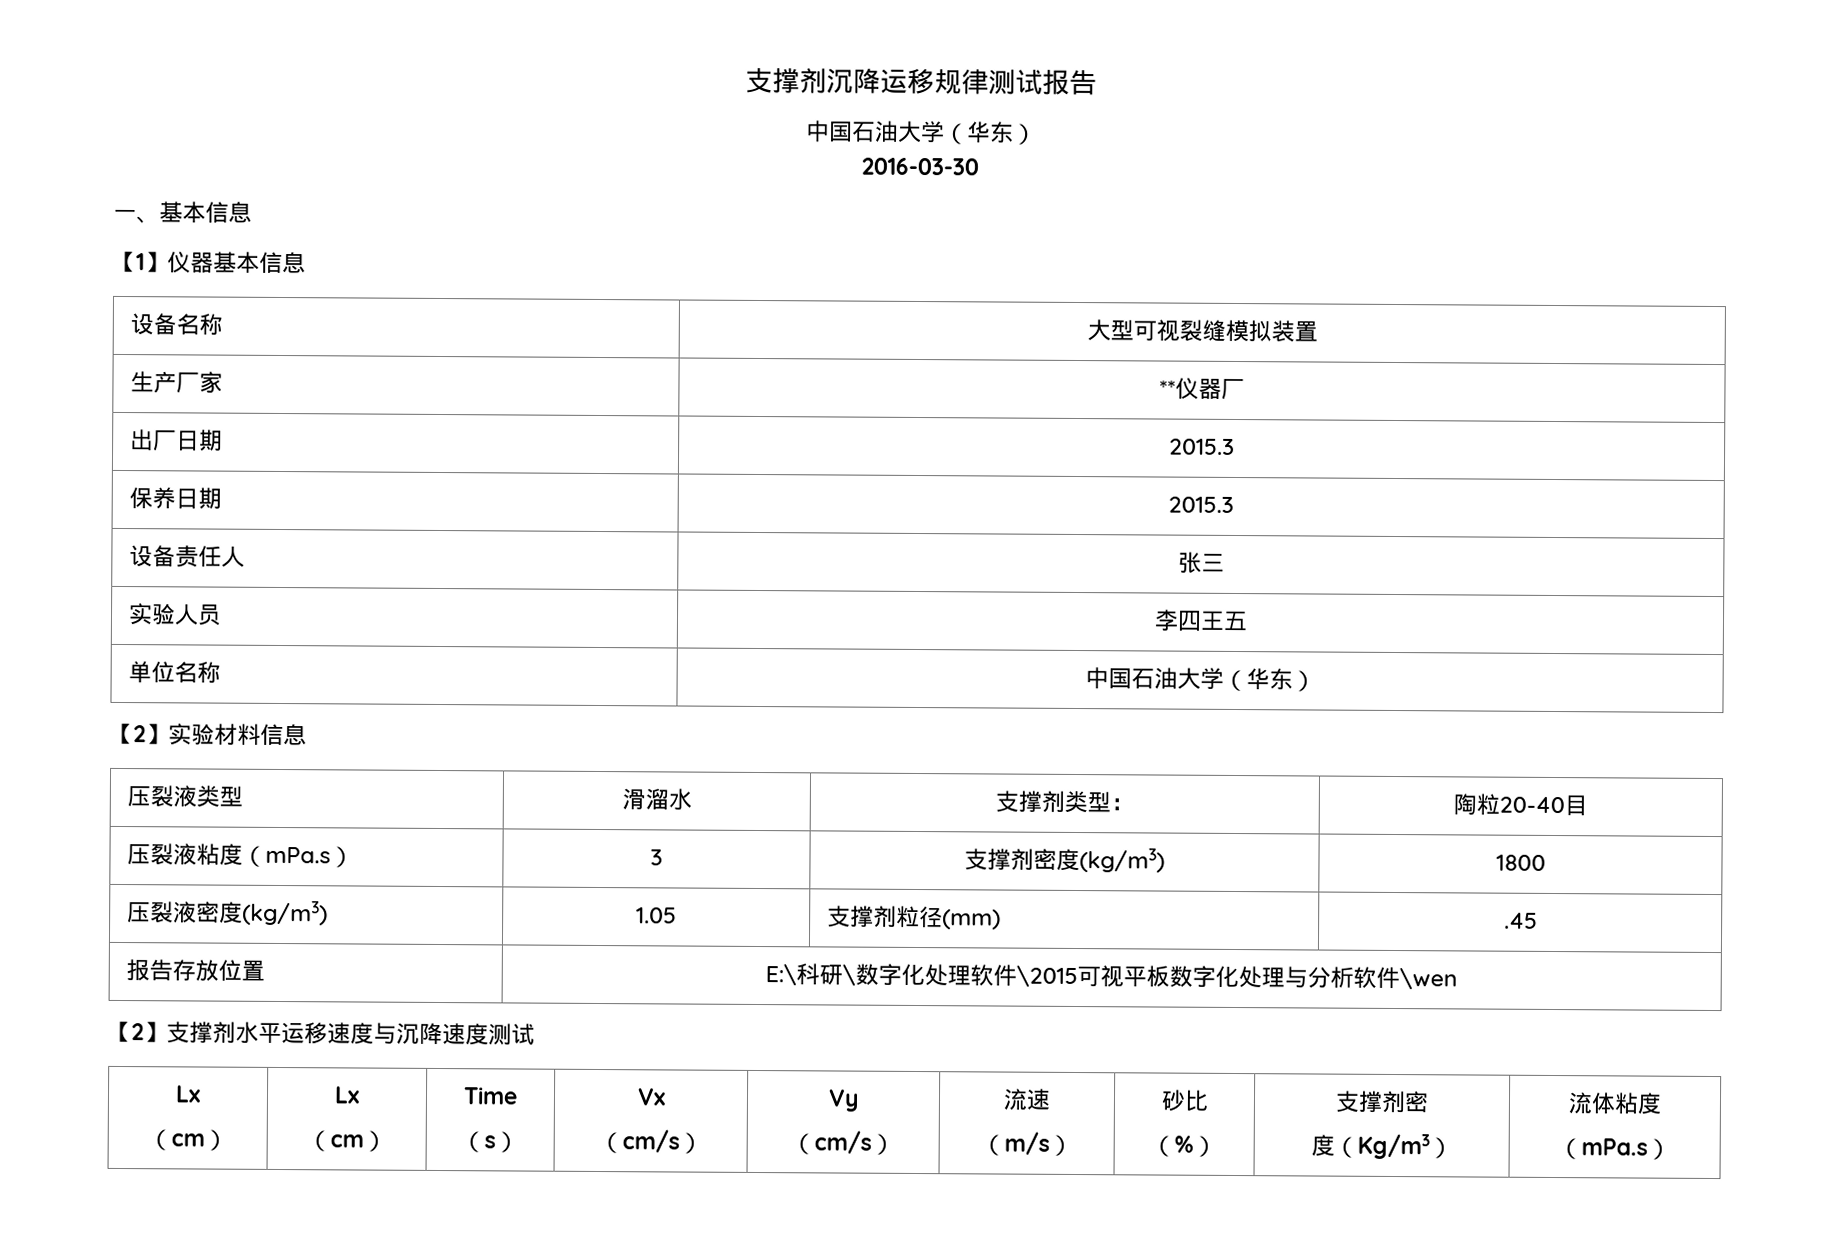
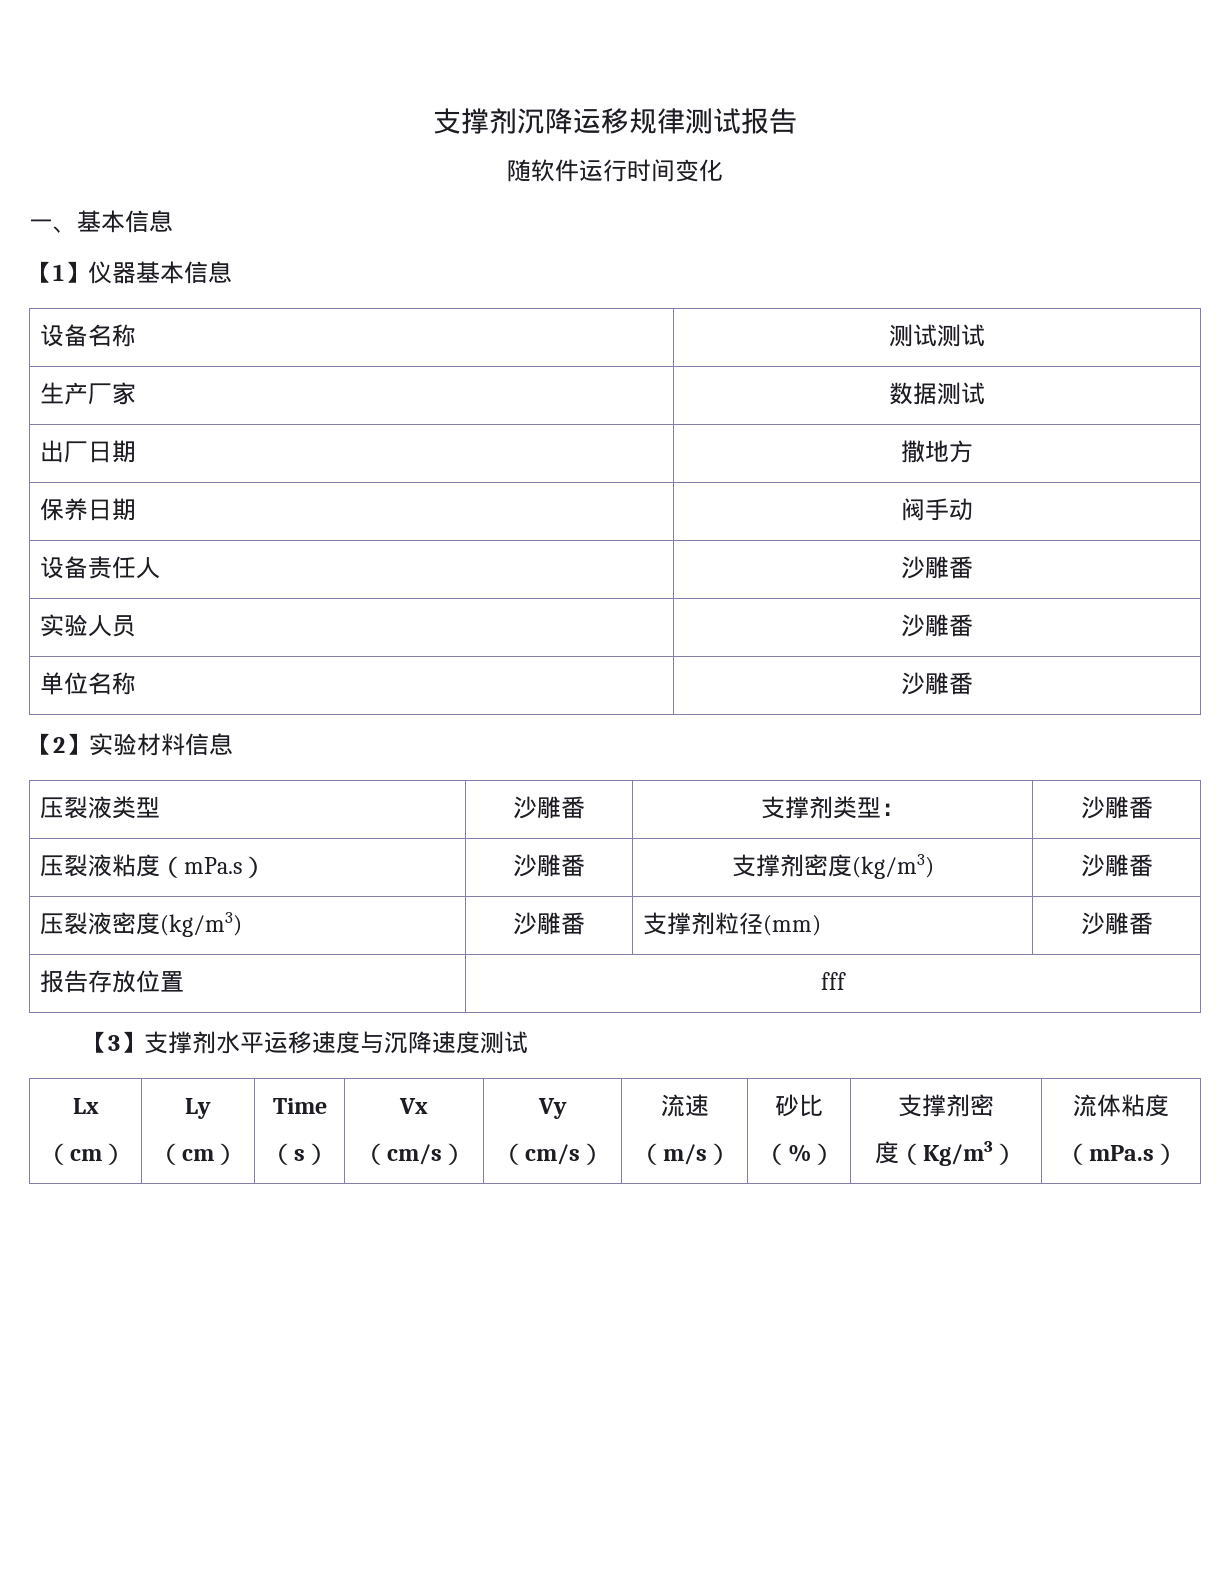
  支撑剂沉降运移规律测试报告
- 中国石油大学（华东）
- 2016-03-30
+ 随软件运行时间变化
- 设备名称 | 大型可视裂缝模拟装置
+ 设备名称 | 测试测试
- 生产厂家 | **仪器厂
+ 生产厂家 | 数据测试
- 出厂日期 | 2015.3
+ 出厂日期 | 撒地方
- 保养日期 | 2015.3
+ 保养日期 | 阀手动
- 设备责任人 | 张三
+ 设备责任人 | 沙雕番
- 实验人员 | 李四王五
+ 实验人员 | 沙雕番
- 单位名称 | 中国石油大学（华东）
+ 单位名称 | 沙雕番
- 压裂液类型 | 滑溜水 | 支撑剂类型： | 陶粒20-40目
+ 压裂液类型 | 沙雕番 | 支撑剂类型： | 沙雕番
- 压裂液粘度（mPa.s） | 3 | 支撑剂密度(kg/m3) | 1800
+ 压裂液粘度（mPa.s） | 沙雕番 | 支撑剂密度(kg/m3) | 沙雕番
- 压裂液密度(kg/m3) | 1.05 | 支撑剂粒径(mm) | .45
+ 压裂液密度(kg/m3) | 沙雕番 | 支撑剂粒径(mm) | 沙雕番
- 报告存放位置 | E:\科研\数字化处理软件\2015可视平板数字化处理与分析软件\wen
- 【2】支撑剂水平运移速度与沉降速度测试
+ 报告存放位置 | fff
+ 【3】支撑剂水平运移速度与沉降速度测试
  Lx
- （cm） | Lx
+ （cm） | Ly

